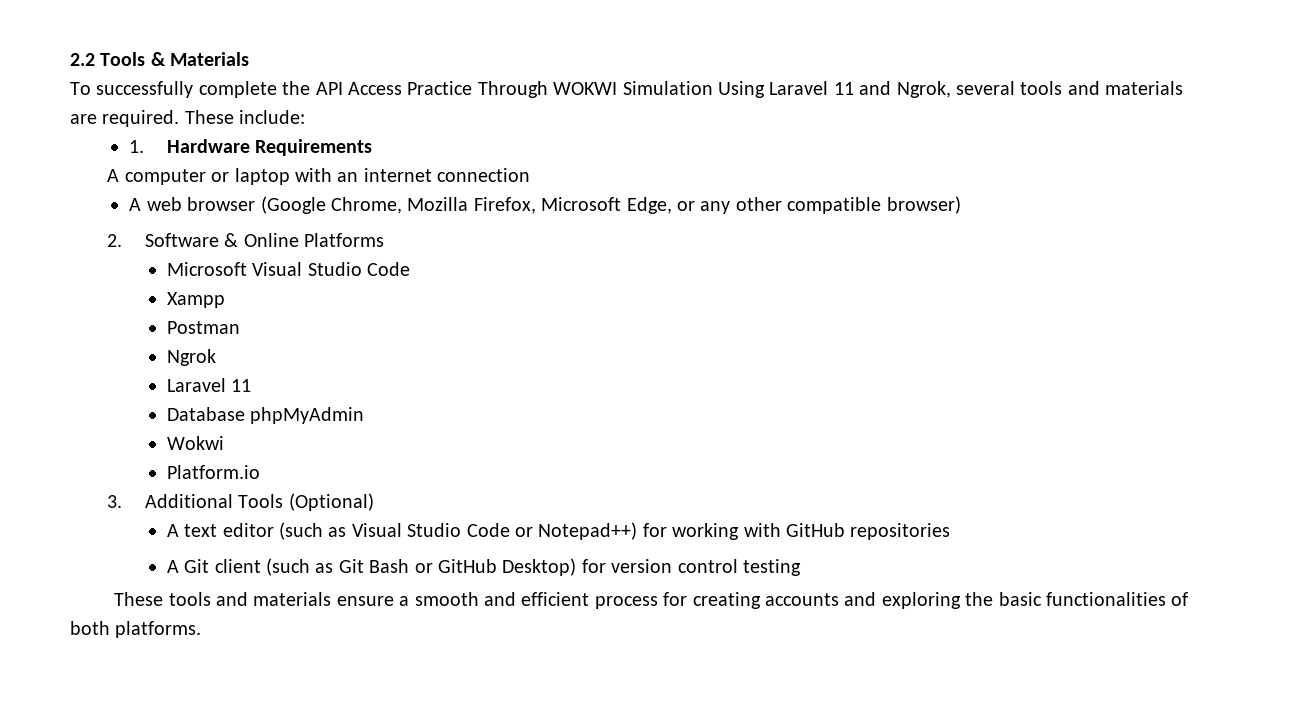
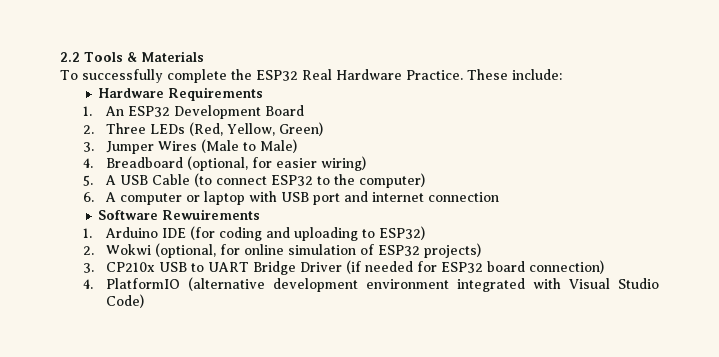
- To successfully complete the API Access Practice Through WOKWI Simulation Using Laravel 11 and Ngrok, several tools and materials are required.
+ To successfully complete the ESP32 Real Hardware Practice.
- 1. Hardware Requirements
+ Hardware Requirements
- A computer or laptop with an internet connection
+ 1. An ESP32 Development Board
+ 2. Three LEDs (Red, Yellow, Green)
+ 3. Jumper Wires (Male to Male)
+ 4. Breadboard (optional, for easier wiring)
+ 5. A USB Cable (to connect ESP32 to the computer)
+ 6. A computer or laptop with USB port and internet connection
- A web browser (Google Chrome, Mozilla Firefox, Microsoft Edge, or any other compatible browser)
- 2. Software & Online Platforms
- Microsoft Visual Studio Code
- Xampp
- Postman
- Ngrok
- Laravel 11
- Database phpMyAdmin
- Wokwi
- Platform.io
- 3. Additional Tools (Optional)
- A text editor (such as Visual Studio Code or Notepad++) for working with GitHub repositories
- A Git client (such as Git Bash or GitHub Desktop) for version control testing
- These tools and materials ensure a smooth and efficient process for creating accounts and exploring the basic functionalities of both platforms.
+ Software Rewuirements
+ 1. Arduino IDE (for coding and uploading to ESP32)
+ 2. Wokwi (optional, for online simulation of ESP32 projects)
+ 3. CP210x USB to UART Bridge Driver (if needed for ESP32 board connection)
+ 4. PlatformIO (alternative development environment integrated with Visual Studio Code)

